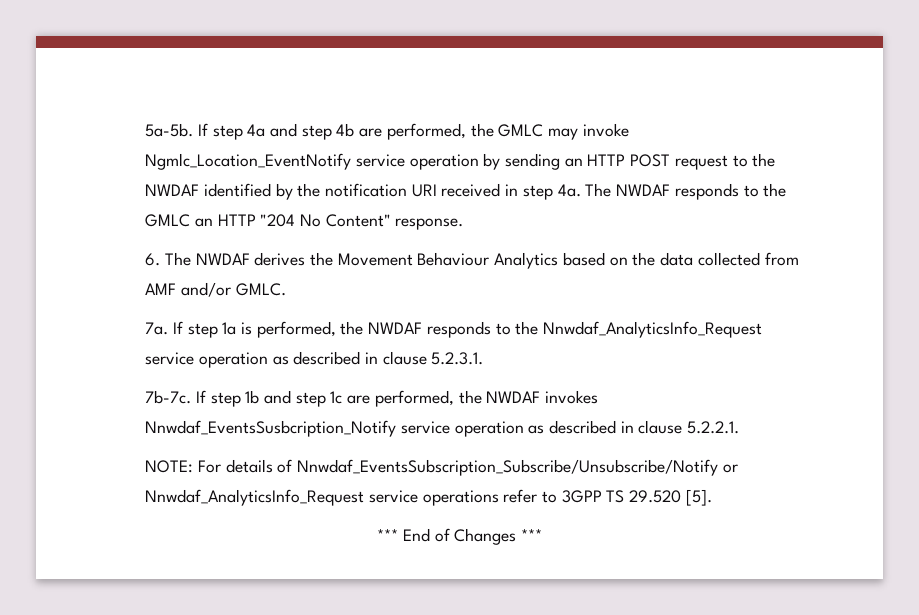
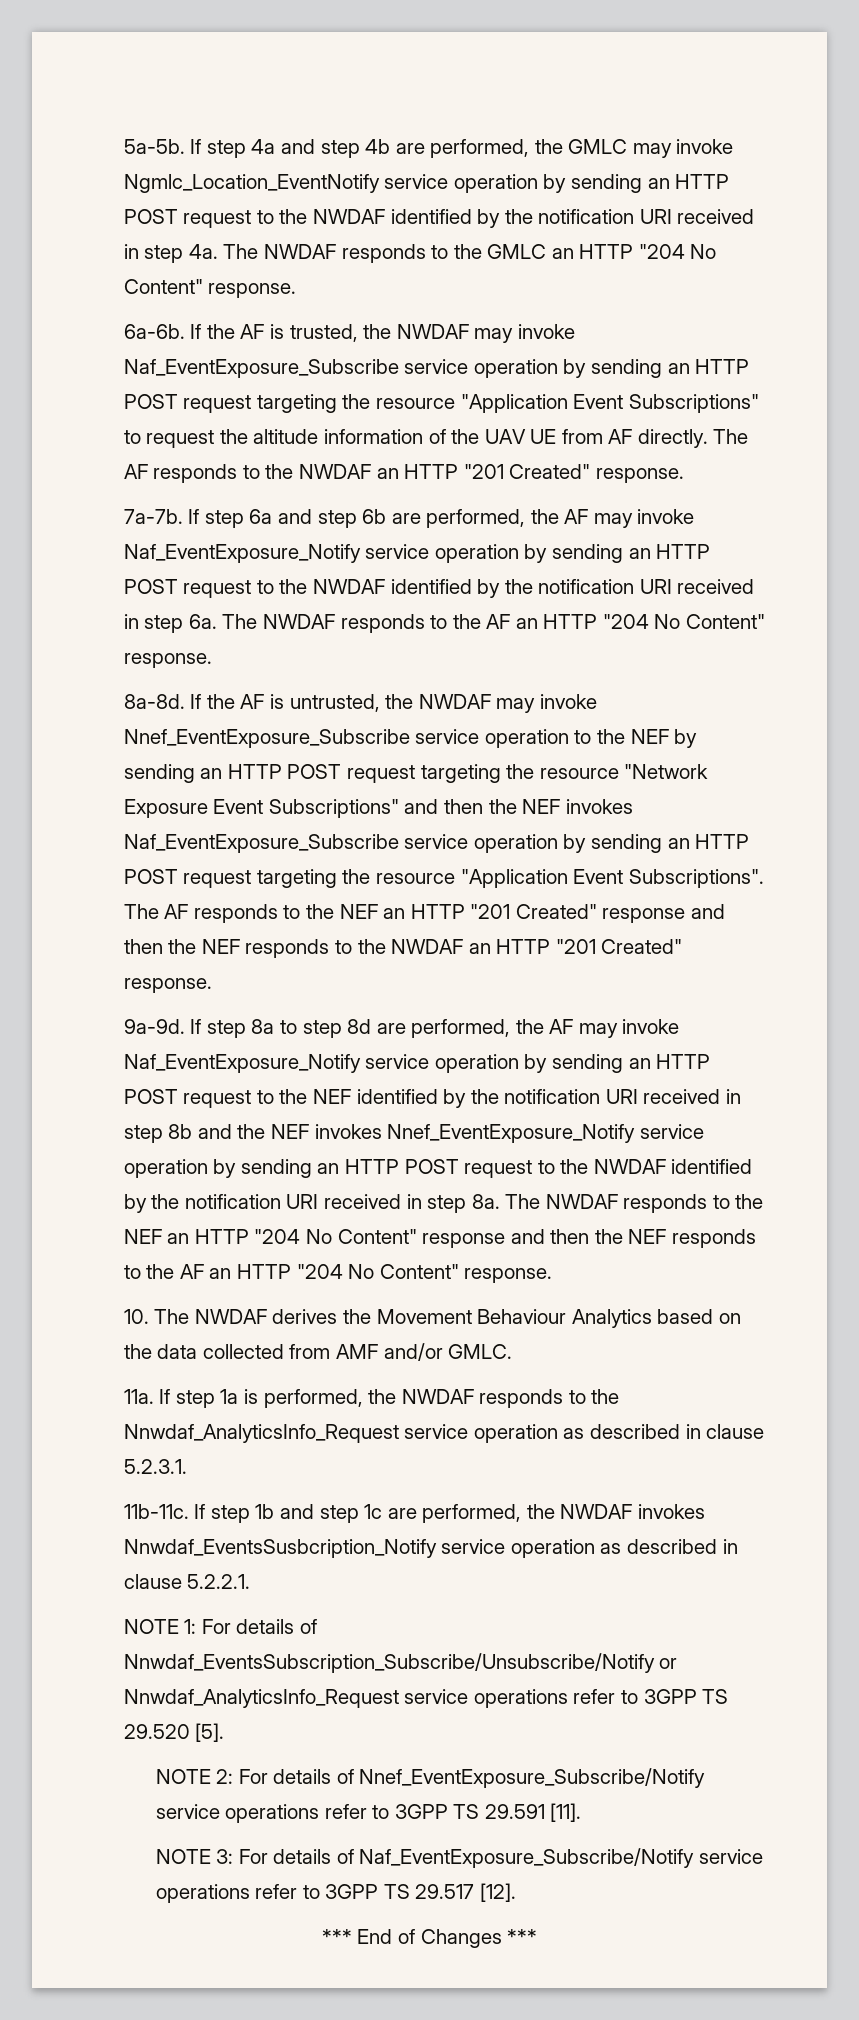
- 6. The NWDAF derives the Movement Behaviour Analytics based on the data collected from AMF and/or GMLC.
+ 6a-6b. If the AF is trusted, the NWDAF may invoke Naf_EventExposure_Subscribe service operation by sending an HTTP POST request targeting the resource "Application Event Subscriptions" to request the altitude information of the UAV UE from AF directly. The AF responds to the NWDAF an HTTP "201 Created" response.
+ 7a-7b. If step 6a and step 6b are performed, the AF may invoke Naf_EventExposure_Notify service operation by sending an HTTP POST request to the NWDAF identified by the notification URI received in step 6a. The NWDAF responds to the AF an HTTP "204 No Content" response.
+ 8a-8d. If the AF is untrusted, the NWDAF may invoke Nnef_EventExposure_Subscribe service operation to the NEF by sending an HTTP POST request targeting the resource "Network Exposure Event Subscriptions" and then the NEF invokes Naf_EventExposure_Subscribe service operation by sending an HTTP POST request targeting the resource "Application Event Subscriptions". The AF responds to the NEF an HTTP "201 Created" response and then the NEF responds to the NWDAF an HTTP "201 Created" response.
+ 9a-9d. If step 8a to step 8d are performed, the AF may invoke Naf_EventExposure_Notify service operation by sending an HTTP POST request to the NEF identified by the notification URI received in step 8b and the NEF invokes Nnef_EventExposure_Notify service operation by sending an HTTP POST request to the NWDAF identified by the notification URI received in step 8a. The NWDAF responds to the NEF an HTTP "204 No Content" response and then the NEF responds to the AF an HTTP "204 No Content" response.
+ 10. The NWDAF derives the Movement Behaviour Analytics based on the data collected from AMF and/or GMLC.
- 7a.
+ 11a.
- 7b-7c.
+ 11b-11c.
- NOTE: For details of Nnwdaf_EventsSubscription_Subscribe/Unsubscribe/Notify or Nnwdaf_AnalyticsInfo_Request service operations refer to 3GPP TS 29.520 [5].
+ NOTE 1: For details of Nnwdaf_EventsSubscription_Subscribe/Unsubscribe/Notify or Nnwdaf_AnalyticsInfo_Request service operations refer to 3GPP TS 29.520 [5].
+ NOTE 2: For details of Nnef_EventExposure_Subscribe/Notify service operations refer to 3GPP TS 29.591 [11].
+ NOTE 3: For details of Naf_EventExposure_Subscribe/Notify service operations refer to 3GPP TS 29.517 [12].

